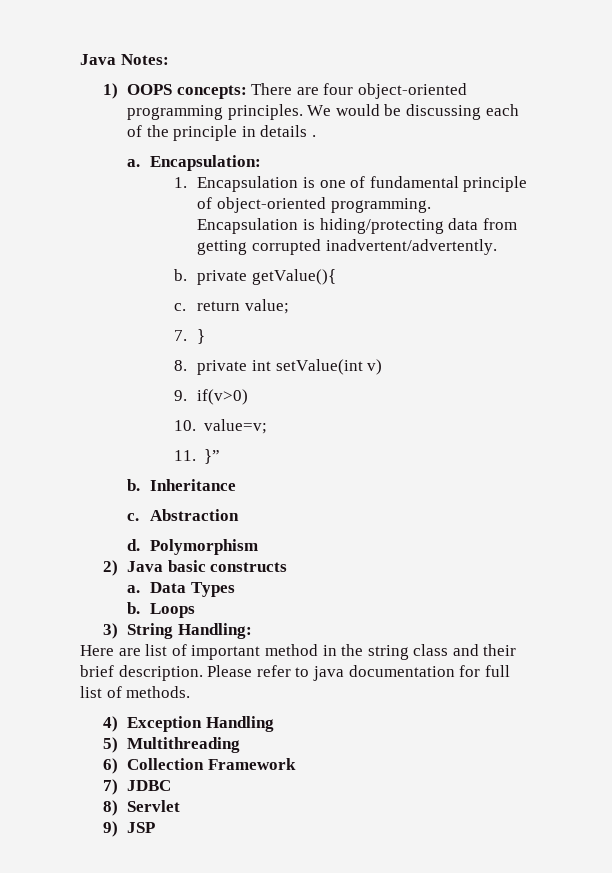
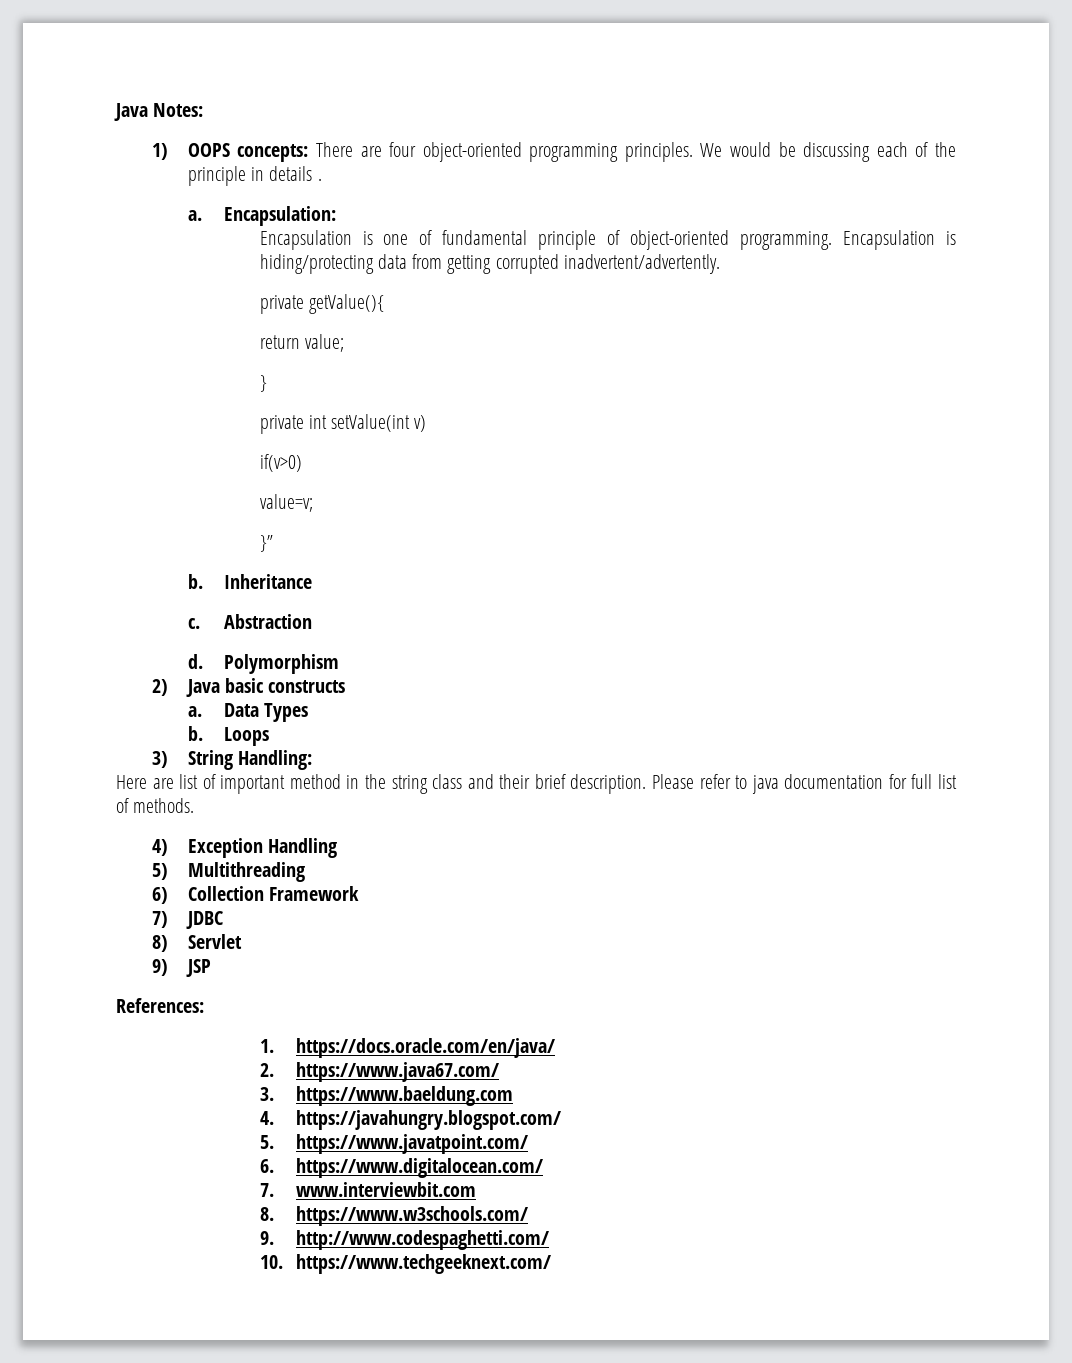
- 1. Encapsulation is one of fundamental principle of object-oriented programming.
+ Encapsulation is one of fundamental principle of object-oriented programming.
- b. private getValue(){
+ private getValue(){
- c. return value;
+ return value;
- 7. }
+ }
- 8. private int setValue(int v)
+ private int setValue(int v)
- 9. if(v>0)
+ if(v>0)
- 10. value=v;
+ value=v;
- 11. }”
+ }”
+ References:
+ 1. https://docs.oracle.com/en/java/
+ 2. https://www.java67.com/
+ 3. https://www.baeldung.com
+ 4. https://javahungry.blogspot.com/
+ 5. https://www.javatpoint.com/
+ 6. https://www.digitalocean.com/
+ 7. www.interviewbit.com
+ 8. https://www.w3schools.com/
+ 9. http://www.codespaghetti.com/
+ 10. https://www.techgeeknext.com/

